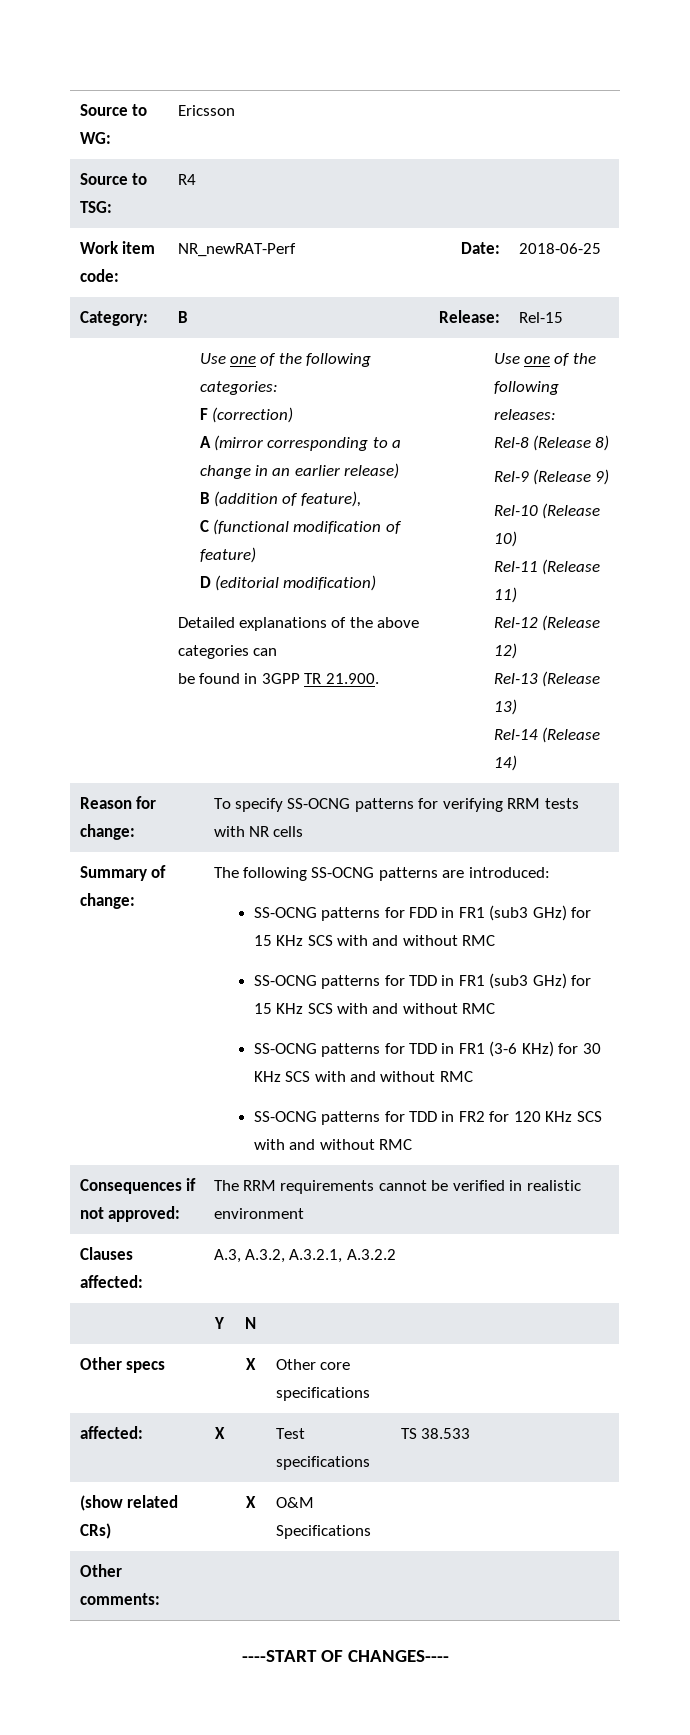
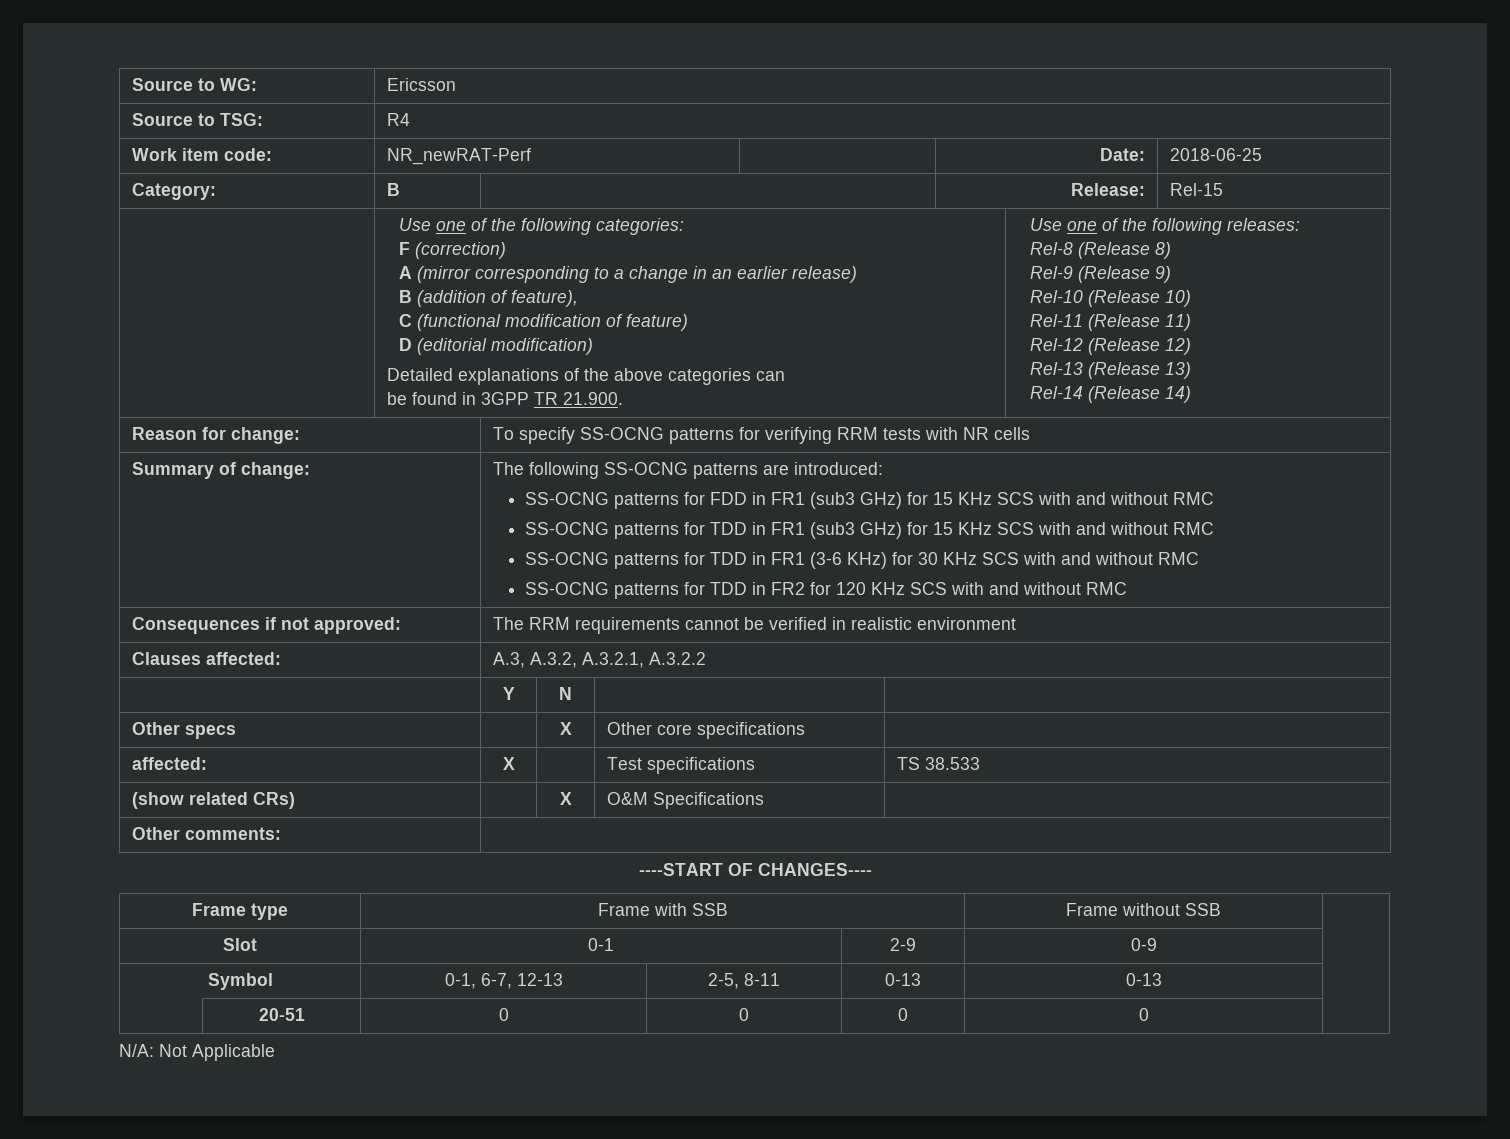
+ Frame type | Frame with SSB | Frame without SSB |
+ Slot | 0-1 | 2-9 | 0-9 |
+ Symbol | 0-1, 6-7, 12-13 | 2-5, 8-11 | 0-13 | 0-13 |
+ | 20-51 | 0 | 0 | 0 | 0 |
+ N/A: Not Applicable

